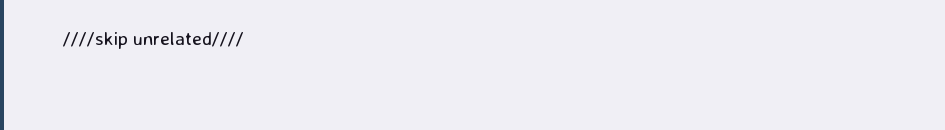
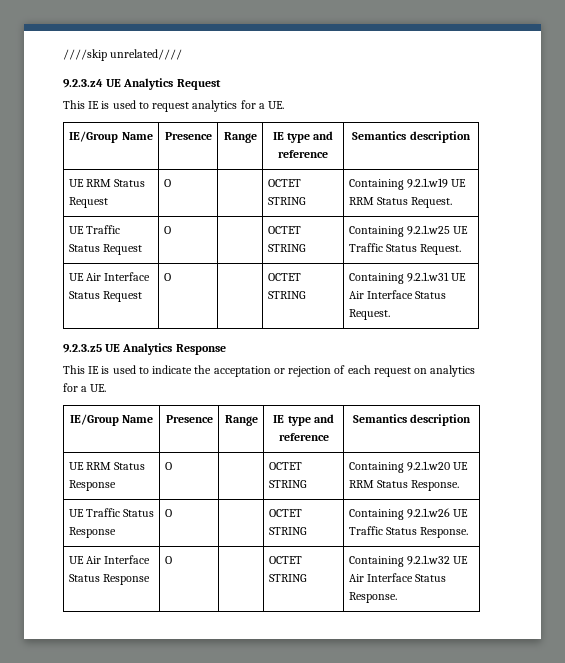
+ 9.2.3.z4 UE Analytics Request
+ This IE is used to request analytics for a UE.
+ IE/Group Name | Presence | Range | IE type and reference | Semantics description
+ UE RRM Status Request | O | | OCTET STRING | Containing 9.2.1.w19 UE RRM Status Request.
+ UE Traffic Status Request | O | | OCTET STRING | Containing 9.2.1.w25 UE Traffic Status Request.
+ UE Air Interface Status Request | O | | OCTET STRING | Containing 9.2.1.w31 UE Air Interface Status Request.
+ 9.2.3.z5 UE Analytics Response
+ This IE is used to indicate the acceptation or rejection of each request on analytics for a UE.
+ IE/Group Name | Presence | Range | IE type and reference | Semantics description
+ UE RRM Status Response | O | | OCTET STRING | Containing 9.2.1.w20 UE RRM Status Response.
+ UE Traffic Status Response | O | | OCTET STRING | Containing 9.2.1.w26 UE Traffic Status Response.
+ UE Air Interface Status Response | O | | OCTET STRING | Containing 9.2.1.w32 UE Air Interface Status Response.

